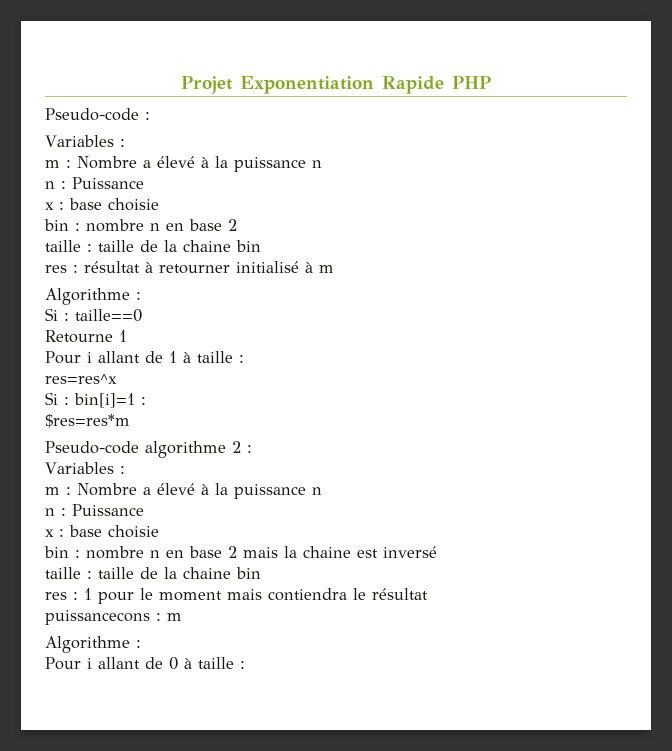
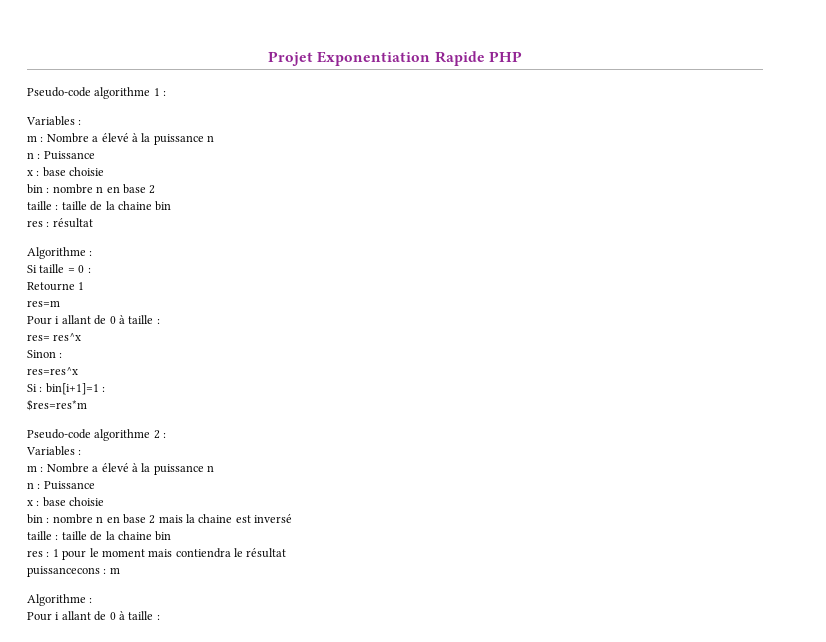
- Pseudo-code :
+ Pseudo-code algorithme 1 :
- res : résultat à retourner initialisé à m
+ res : résultat
- Si : taille==0
+ Si taille = 0 :
- Pour i allant de 1 à taille :
+ res=m
+ Pour i allant de 0 à taille :
+ res= res^x
+ Sinon :
- Si : bin[i]=1 :
+ Si : bin[i+1]=1 :

